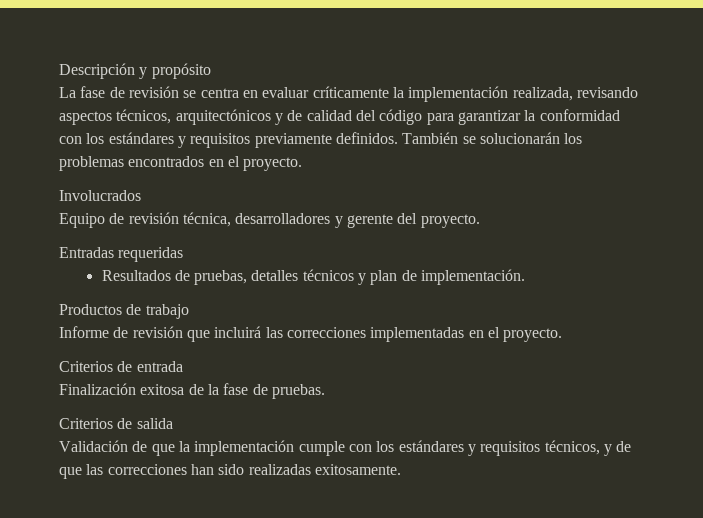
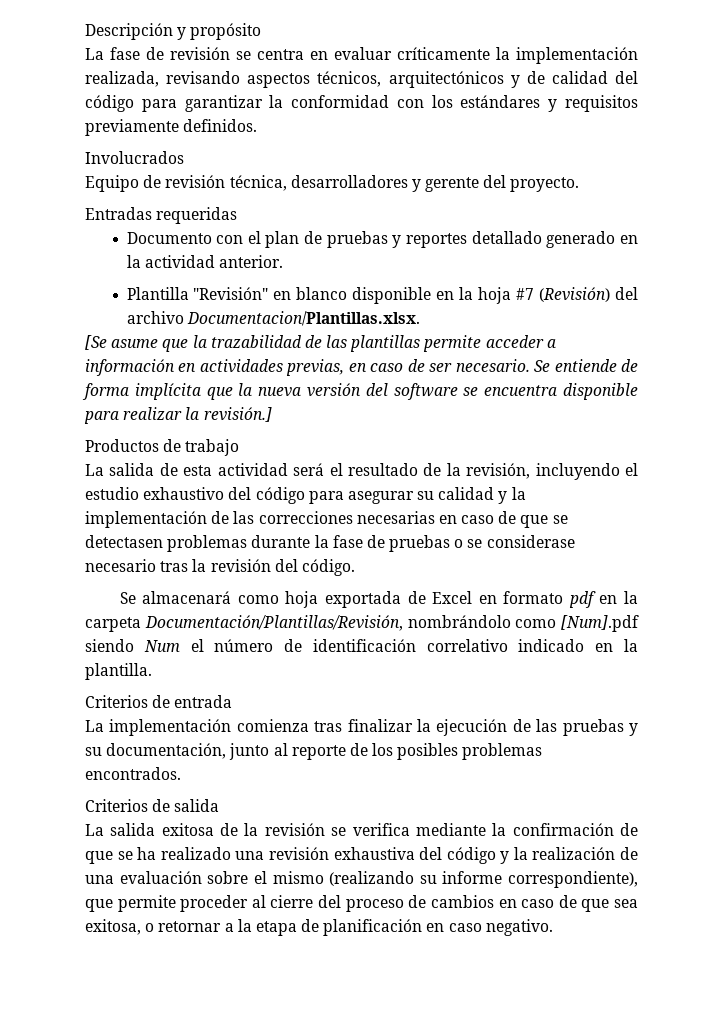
- También se solucionarán los problemas encontrados en el proyecto.
- Resultados de pruebas, detalles técnicos y plan de implementación.
+ Documento con el plan de pruebas y reportes detallado generado en la actividad anterior.
+ Plantilla "Revisión" en blanco disponible en la hoja #7 (Revisión) del archivo Documentacion/Plantillas.xlsx.
+ [Se asume que la trazabilidad de las plantillas permite acceder a información en actividades previas, en caso de ser necesario. Se entiende de forma implícita que la nueva versión del software se encuentra disponible para realizar la revisión.]
  Productos de trabajo
- Informe de revisión que incluirá las correcciones implementadas en el proyecto.
+ La salida de esta actividad será el resultado de la revisión, incluyendo el estudio exhaustivo del código para asegurar su calidad y la implementación de las correcciones necesarias en caso de que se detectasen problemas durante la fase de pruebas o se considerase necesario tras la revisión del código.
+ Se almacenará como hoja exportada de Excel en formato pdf en la carpeta Documentación/Plantillas/Revisión, nombrándolo como [Num].pdf siendo Num el número de identificación correlativo indicado en la plantilla.
  Criterios de entrada
- Finalización exitosa de la fase de pruebas.
+ La implementación comienza tras finalizar la ejecución de las pruebas y su documentación, junto al reporte de los posibles problemas encontrados.
  Criterios de salida
- Validación de que la implementación cumple con los estándares y requisitos técnicos, y de que las correcciones han sido realizadas exitosamente.
+ La salida exitosa de la revisión se verifica mediante la confirmación de que se ha realizado una revisión exhaustiva del código y la realización de una evaluación sobre el mismo (realizando su informe correspondiente), que permite proceder al cierre del proceso de cambios en caso de que sea exitosa, o retornar a la etapa de planificación en caso negativo.

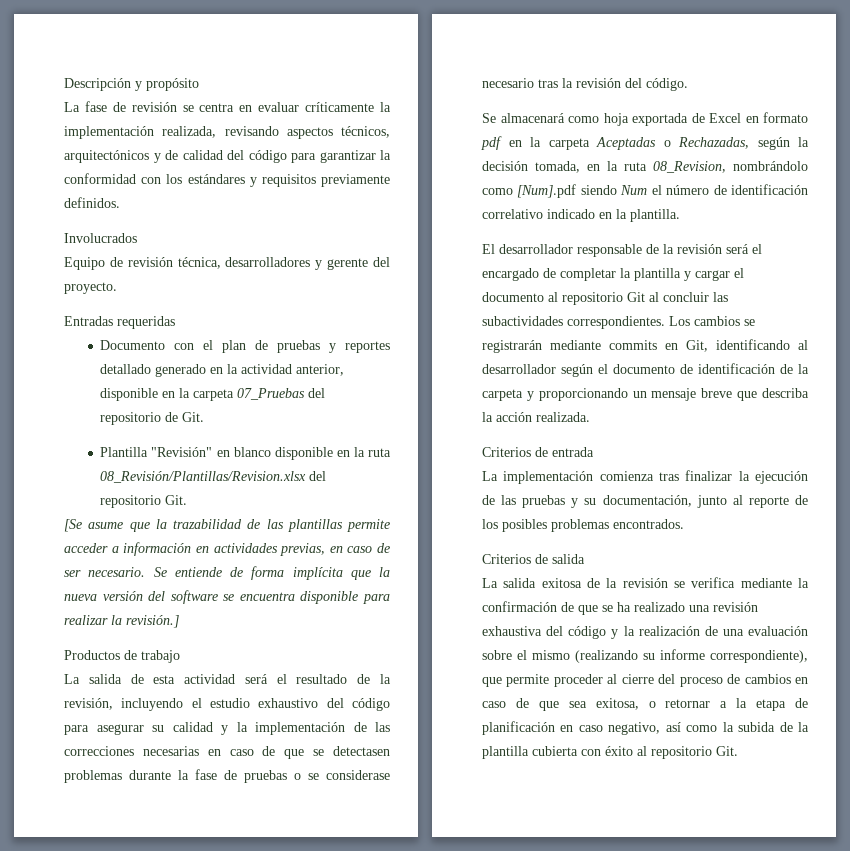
- Documento con el plan de pruebas y reportes detallado generado en la actividad anterior.
+ Documento con el plan de pruebas y reportes detallado generado en la actividad anterior, disponible en la carpeta 07_Pruebas del repositorio de Git.
- Plantilla "Revisión" en blanco disponible en la hoja #7 (Revisión) del archivo Documentacion/Plantillas.xlsx.
+ Plantilla "Revisión" en blanco disponible en la ruta 08_Revisión/Plantillas/Revision.xlsx del repositorio Git.
- Se almacenará como hoja exportada de Excel en formato pdf en la carpeta Documentación/Plantillas/Revisión, nombrándolo como [Num].pdf siendo Num el número de identificación correlativo indicado en la plantilla.
+ Se almacenará como hoja exportada de Excel en formato pdf en la carpeta Aceptadas o Rechazadas, según la decisión tomada, en la ruta 08_Revision, nombrándolo como [Num].pdf siendo Num el número de identificación correlativo indicado en la plantilla.
+ El desarrollador responsable de la revisión será el encargado de completar la plantilla y cargar el documento al repositorio Git al concluir las subactividades correspondientes. Los cambios se registrarán mediante commits en Git, identificando al desarrollador según el documento de identificación de la carpeta y proporcionando un mensaje breve que describa la acción realizada.
- La salida exitosa de la revisión se verifica mediante la confirmación de que se ha realizado una revisión exhaustiva del código y la realización de una evaluación sobre el mismo (realizando su informe correspondiente), que permite proceder al cierre del proceso de cambios en caso de que sea exitosa, o retornar a la etapa de planificación en caso negativo.
+ La salida exitosa de la revisión se verifica mediante la confirmación de que se ha realizado una revisión exhaustiva del código y la realización de una evaluación sobre el mismo (realizando su informe correspondiente), que permite proceder al cierre del proceso de cambios en caso de que sea exitosa, o retornar a la etapa de planificación en caso negativo, así como la subida de la plantilla cubierta con éxito al repositorio Git.

